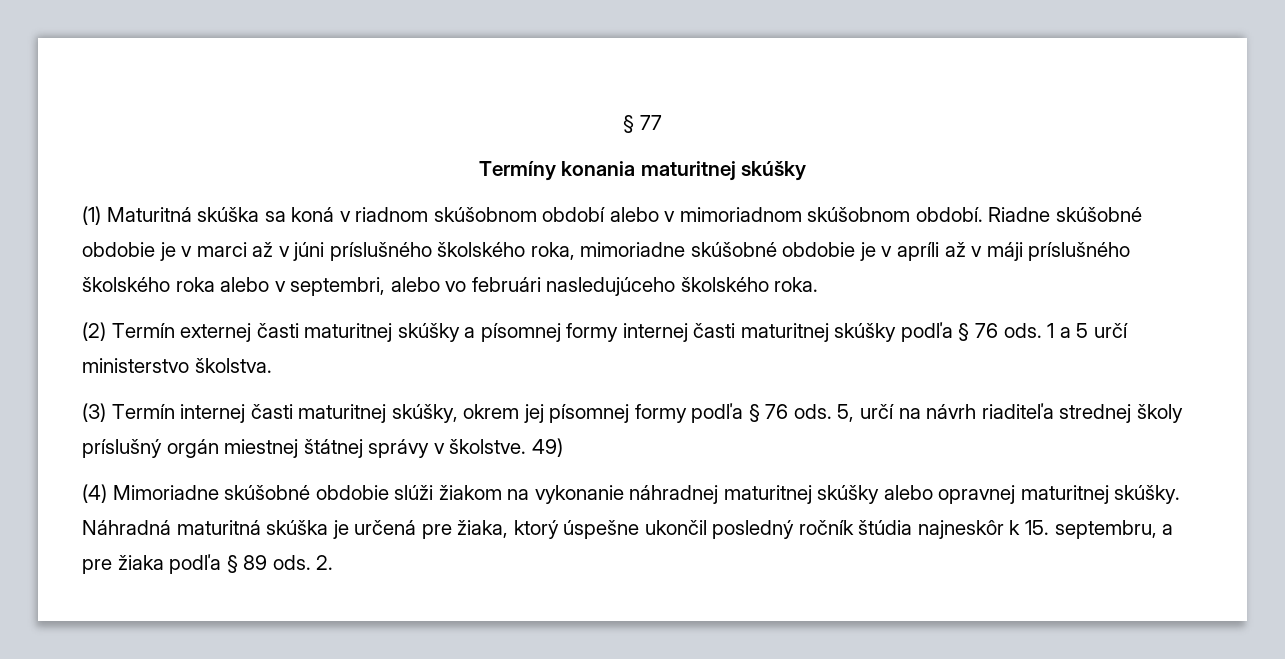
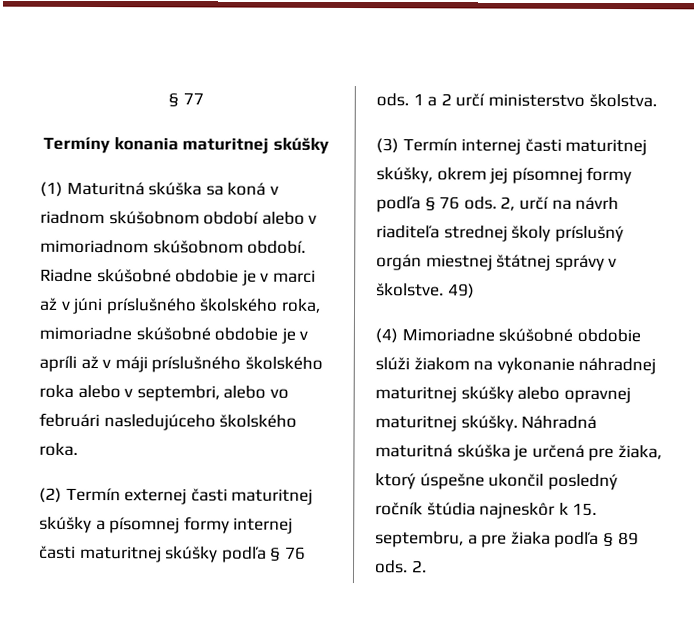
- 1 a 5 určí ministerstvo školstva.
+ 1 a 2 určí ministerstvo školstva.
- 5, určí na návrh riaditeľa strednej školy príslušný orgán miestnej štátnej správy v školstve.
+ 2, určí na návrh riaditeľa strednej školy príslušný orgán miestnej štátnej správy v školstve.

